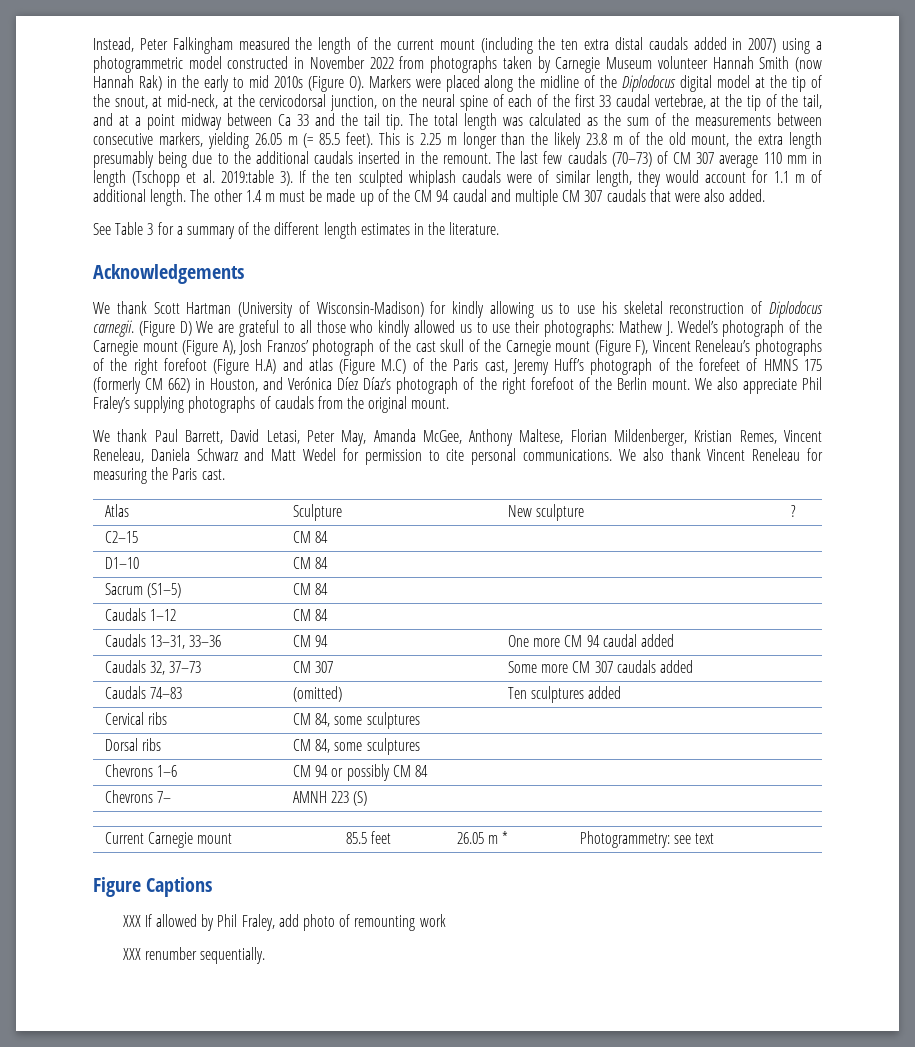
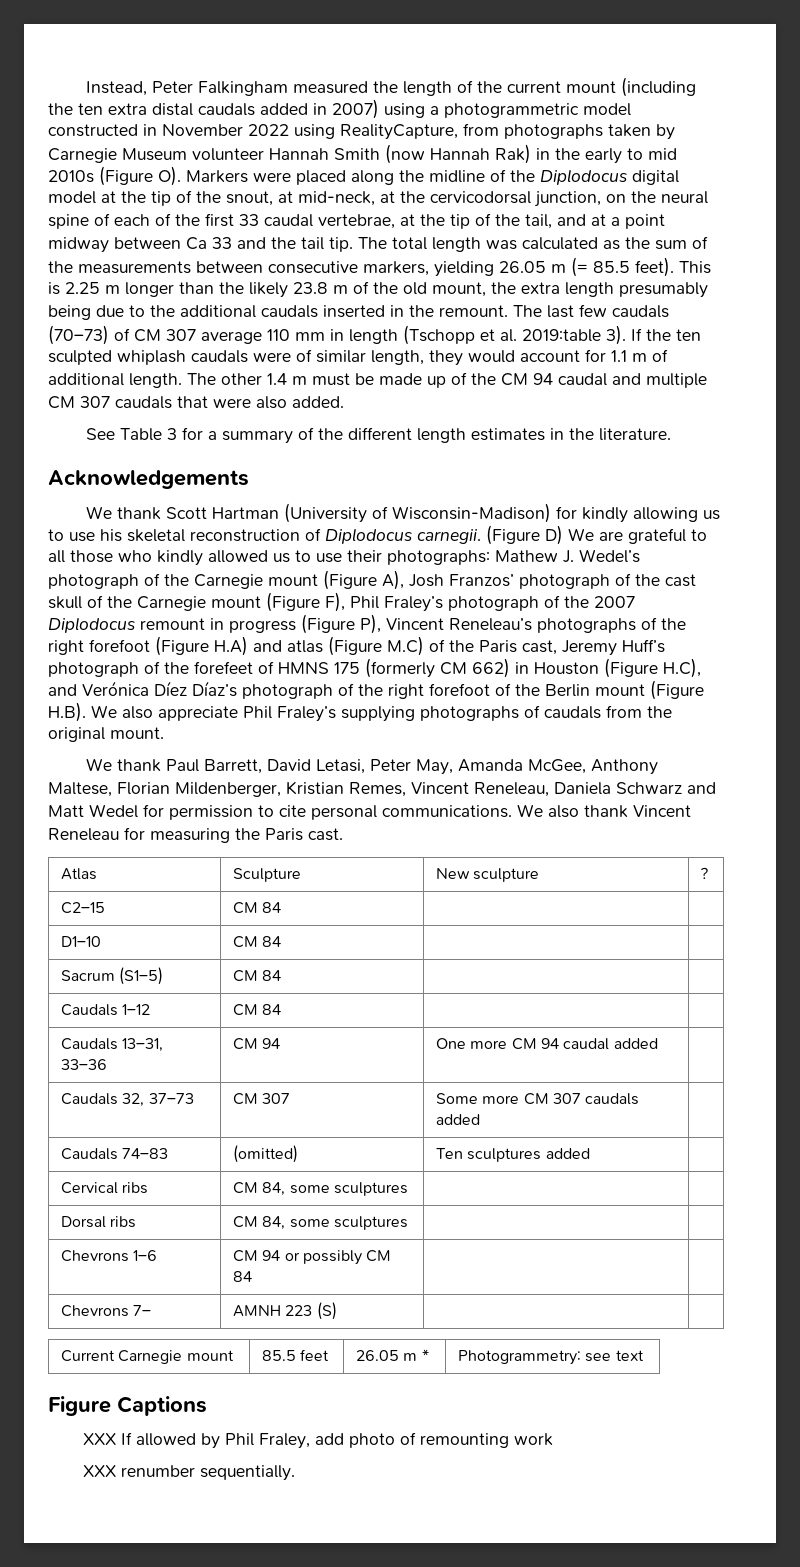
- Instead, Peter Falkingham measured the length of the current mount (including the ten extra distal caudals added in 2007) using a photogrammetric model constructed in November 2022 from photographs taken by Carnegie Museum volunteer Hannah Smith (now Hannah Rak) in the early to mid 2010s (Figure O). Markers were placed along the midline of the Diplodocus digital model at the tip of the snout, at mid-neck, at the cervicodorsal junction, on the neural spine of each of the first 33 caudal vertebrae, at the tip of the tail, and at a point midway between Ca 33 and the tail tip.
+ Instead, Peter Falkingham measured the length of the current mount (including the ten extra distal caudals added in 2007) using a photogrammetric model constructed in November 2022 using RealityCapture, from photographs taken by Carnegie Museum volunteer Hannah Smith (now Hannah Rak) in the early to mid 2010s (Figure O). Markers were placed along the midline of the Diplodocus digital model at the tip of the snout, at mid-neck, at the cervicodorsal junction, on the neural spine of each of the first 33 caudal vertebrae, at the tip of the tail, and at a point midway between Ca 33 and the tail tip.
- Mathew J. Wedel’s photograph of the Carnegie mount (Figure A), Josh Franzos’ photograph of the cast skull of the Carnegie mount (Figure F), Vincent Reneleau’s photographs of the right forefoot (Figure H.A) and atlas (Figure M.C) of the Paris cast, Jeremy Huff’s photograph of the forefeet of HMNS 175 (formerly CM 662) in Houston, and Verónica Díez Díaz’s photograph of the right forefoot of the Berlin mount. We also appreciate Phil Fraley’s supplying photographs of caudals from the original mount.
+ Mathew J. Wedel’s photograph of the Carnegie mount (Figure A), Josh Franzos’ photograph of the cast skull of the Carnegie mount (Figure F), Phil Fraley’s photograph of the 2007 Diplodocus remount in progress (Figure P), Vincent Reneleau’s photographs of the right forefoot (Figure H.A) and atlas (Figure M.C) of the Paris cast, Jeremy Huff’s photograph of the forefeet of HMNS 175 (formerly CM 662) in Houston (Figure H.C), and Verónica Díez Díaz’s photograph of the right forefoot of the Berlin mount (Figure H.B). We also appreciate Phil Fraley’s supplying photographs of caudals from the original mount.

